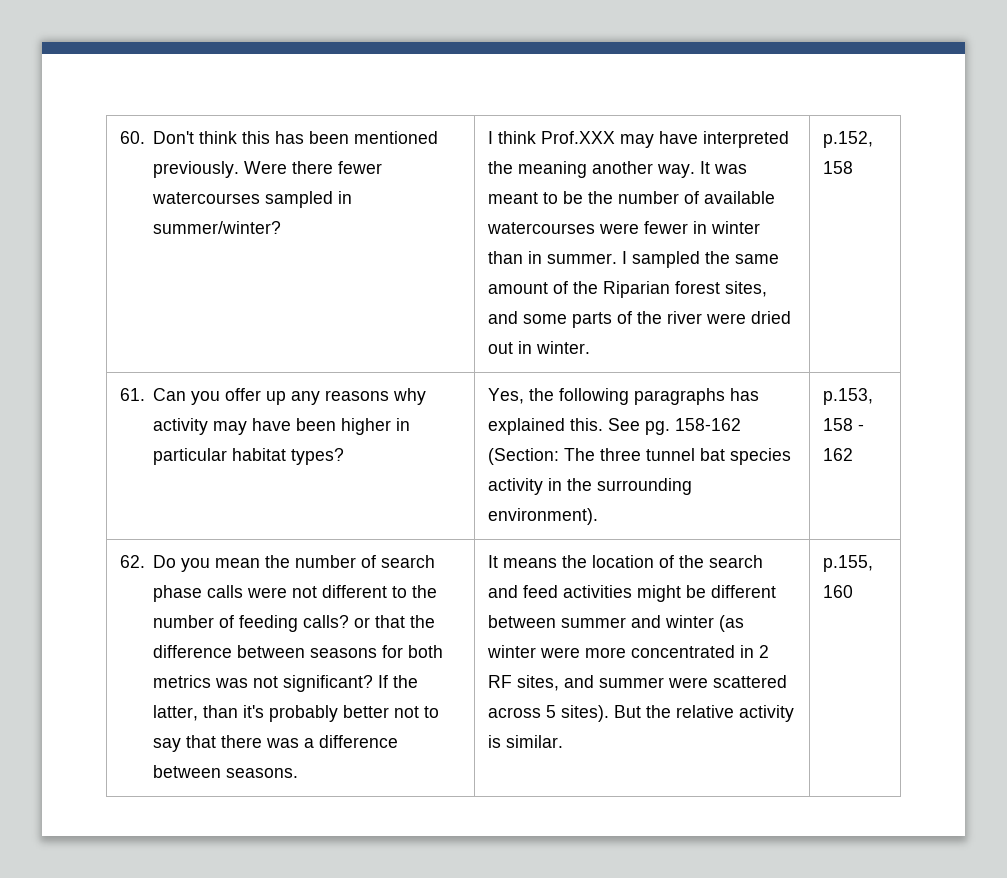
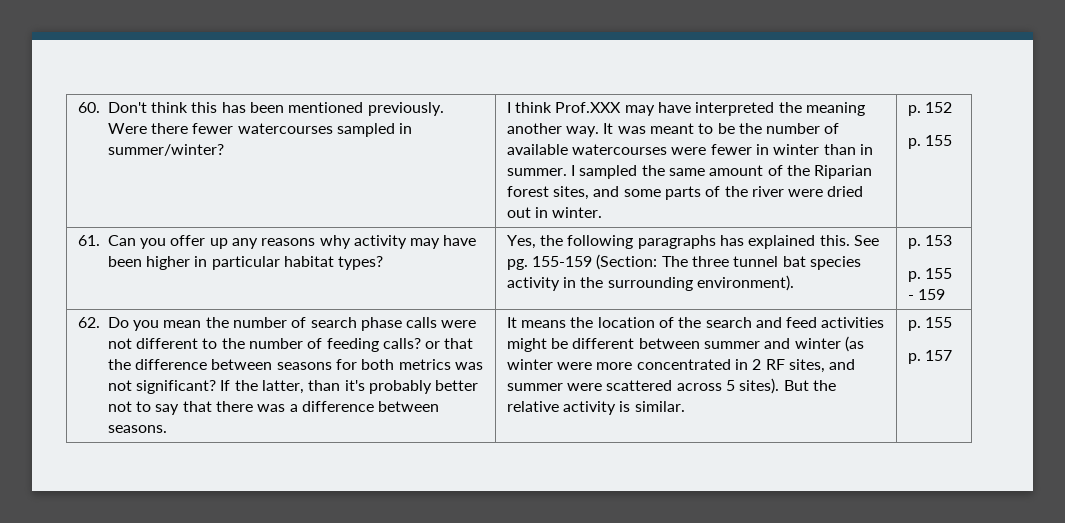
- p.152, 158
+ p. 152
+ p. 155
- 158-162 (Section: The three tunnel bat species activity in the surrounding environment).
+ 155-159 (Section: The three tunnel bat species activity in the surrounding environment).
- p.153, 158 - 162
+ p. 153
+ p. 155 - 159
- But the relative activity is similar. | p.155, 160
+ But the relative activity is similar. | p. 155
+ p. 157

